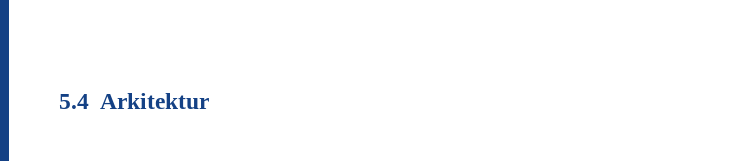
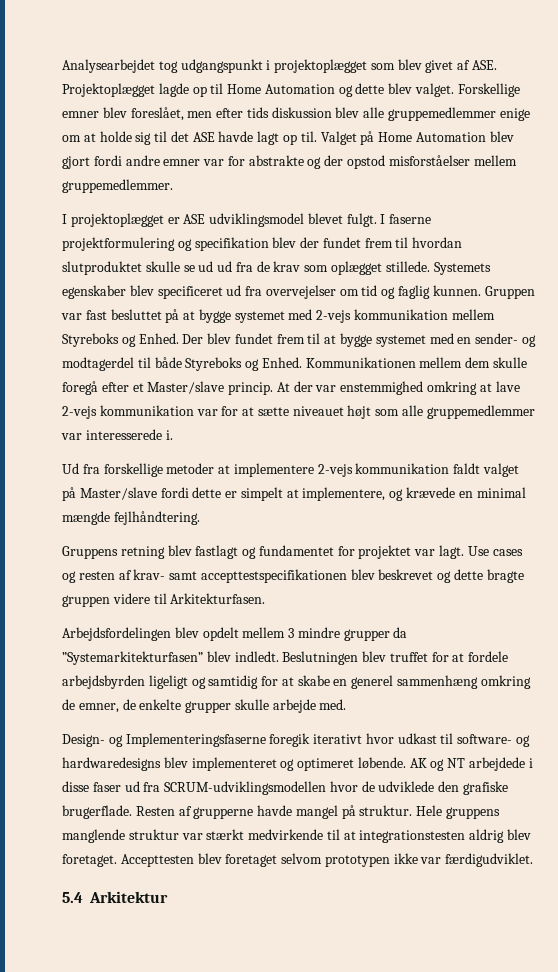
+ Analysearbejdet tog udgangspunkt i projektoplægget som blev givet af ASE. Projektoplægget lagde op til Home Automation og dette blev valget. Forskellige emner blev foreslået, men efter tids diskussion blev alle gruppemedlemmer enige om at holde sig til det ASE havde lagt op til. Valget på Home Automation blev gjort fordi andre emner var for abstrakte og der opstod misforståelser mellem gruppemedlemmer.
+ I projektoplægget er ASE udviklingsmodel blevet fulgt. I faserne projektformulering og specifikation blev der fundet frem til hvordan slutproduktet skulle se ud ud fra de krav som oplægget stillede. Systemets egenskaber blev specificeret ud fra overvejelser om tid og faglig kunnen. Gruppen var fast besluttet på at bygge systemet med 2-vejs kommunikation mellem Styreboks og Enhed. Der blev fundet frem til at bygge systemet med en sender- og modtagerdel til både Styreboks og Enhed. Kommunikationen mellem dem skulle foregå efter et Master/slave princip. At der var enstemmighed omkring at lave 2-vejs kommunikation var for at sætte niveauet højt som alle gruppemedlemmer var interesserede i.
+ Ud fra forskellige metoder at implementere 2-vejs kommunikation faldt valget på Master/slave fordi dette er simpelt at implementere, og krævede en minimal mængde fejlhåndtering.
+ Gruppens retning blev fastlagt og fundamentet for projektet var lagt. Use cases og resten af krav- samt accepttestspecifikationen blev beskrevet og dette bragte gruppen videre til Arkitekturfasen.
+ Arbejdsfordelingen blev opdelt mellem 3 mindre grupper da ”Systemarkitekturfasen” blev indledt. Beslutningen blev truffet for at fordele arbejdsbyrden ligeligt og samtidig for at skabe en generel sammenhæng omkring de emner, de enkelte grupper skulle arbejde med.
+ Design- og Implementeringsfaserne foregik iterativt hvor udkast til software- og hardwaredesigns blev implementeret og optimeret løbende. AK og NT arbejdede i disse faser ud fra SCRUM-udviklingsmodellen hvor de udviklede den grafiske brugerflade. Resten af grupperne havde mangel på struktur. Hele gruppens manglende struktur var stærkt medvirkende til at integrationstesten aldrig blev foretaget. Accepttesten blev foretaget selvom prototypen ikke var færdigudviklet.

